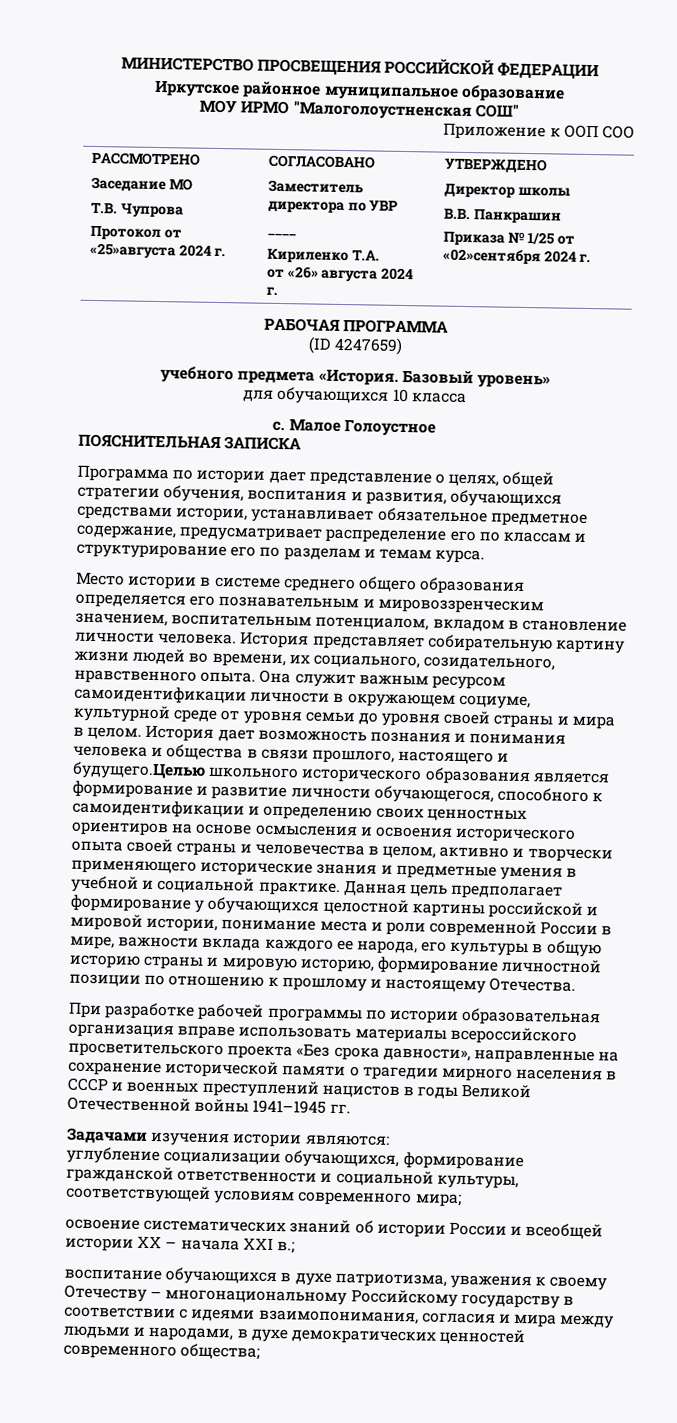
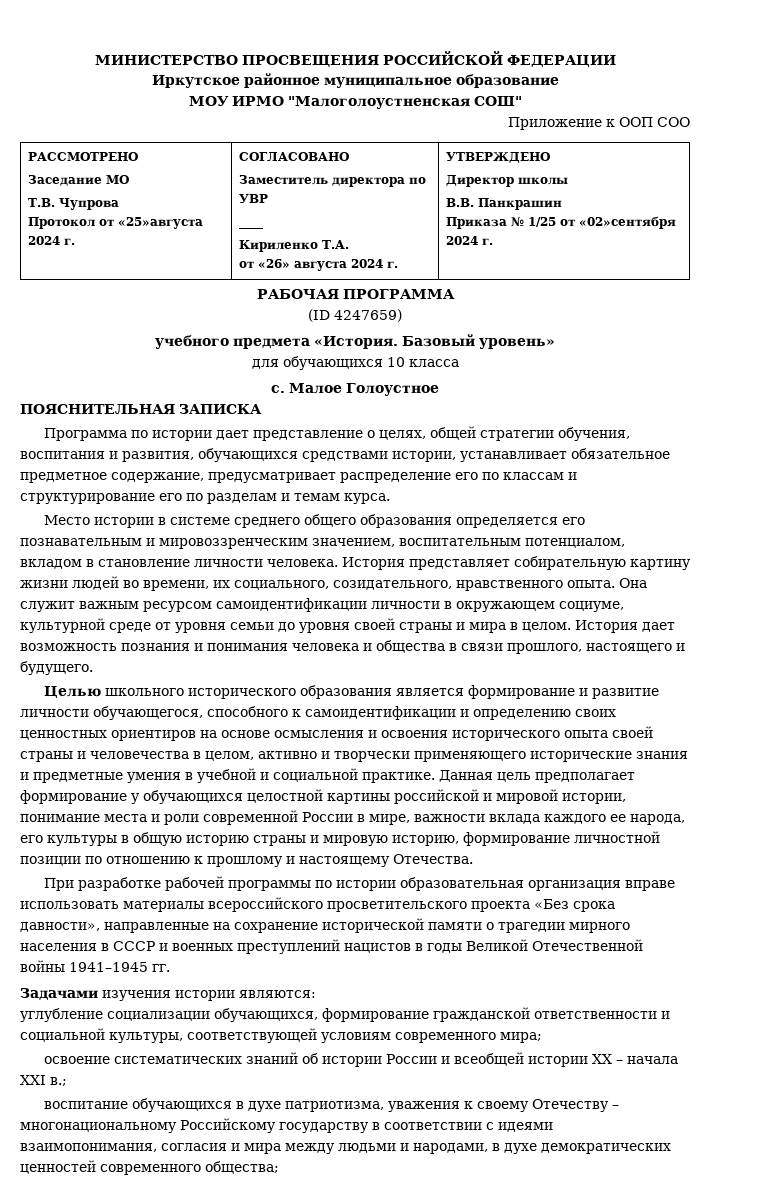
- История дает возможность познания и понимания человека и общества в связи прошлого, настоящего и будущего.Целью школьного исторического образования является формирование и развитие личности обучающегося, способного к самоидентификации и определению своих ценностных ориентиров на основе осмысления и освоения исторического опыта своей страны и человечества в целом, активно и творчески применяющего исторические знания и предметные умения в учебной и социальной практике.
+ История дает возможность познания и понимания человека и общества в связи прошлого, настоящего и будущего.
+ Целью школьного исторического образования является формирование и развитие личности обучающегося, способного к самоидентификации и определению своих ценностных ориентиров на основе осмысления и освоения исторического опыта своей страны и человечества в целом, активно и творчески применяющего исторические знания и предметные умения в учебной и социальной практике.

